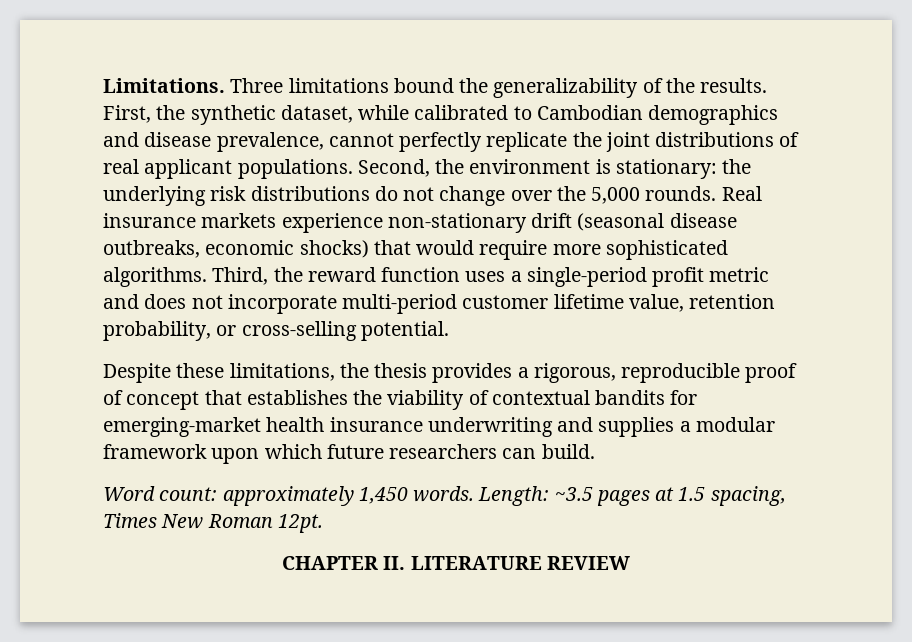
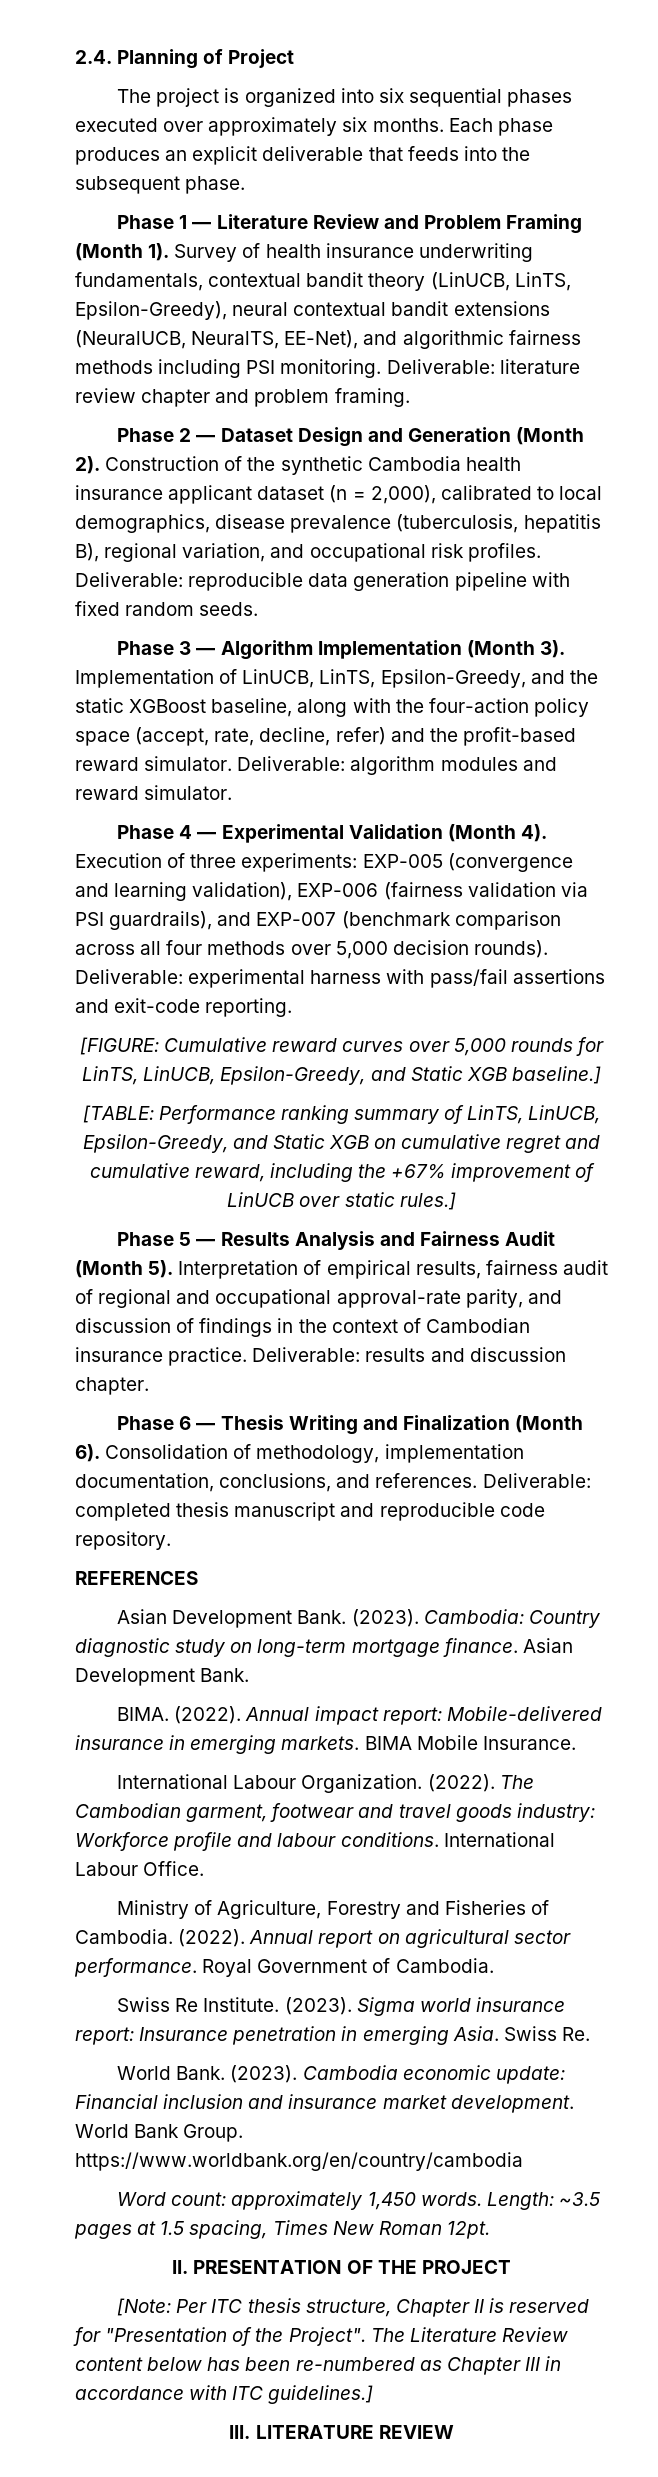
- Limitations. Three limitations bound the generalizability of the results. First, the synthetic dataset, while calibrated to Cambodian demographics and disease prevalence, cannot perfectly replicate the joint distributions of real applicant populations. Second, the environment is stationary: the underlying risk distributions do not change over the 5,000 rounds. Real insurance markets experience non-stationary drift (seasonal disease outbreaks, economic shocks) that would require more sophisticated algorithms. Third, the reward function uses a single-period profit metric and does not incorporate multi-period customer lifetime value, retention probability, or cross-selling potential.
- Despite these limitations, the thesis provides a rigorous, reproducible proof of concept that establishes the viability of contextual bandits for emerging-market health insurance underwriting and supplies a modular framework upon which future researchers can build.
+ 2.4. Planning of Project
+ The project is organized into six sequential phases executed over approximately six months. Each phase produces an explicit deliverable that feeds into the subsequent phase.
+ Phase 1 — Literature Review and Problem Framing (Month 1). Survey of health insurance underwriting fundamentals, contextual bandit theory (LinUCB, LinTS, Epsilon-Greedy), neural contextual bandit extensions (NeuralUCB, NeuralTS, EE-Net), and algorithmic fairness methods including PSI monitoring. Deliverable: literature review chapter and problem framing.
+ Phase 2 — Dataset Design and Generation (Month 2). Construction of the synthetic Cambodia health insurance applicant dataset (n = 2,000), calibrated to local demographics, disease prevalence (tuberculosis, hepatitis B), regional variation, and occupational risk profiles. Deliverable: reproducible data generation pipeline with fixed random seeds.
+ Phase 3 — Algorithm Implementation (Month 3). Implementation of LinUCB, LinTS, Epsilon-Greedy, and the static XGBoost baseline, along with the four-action policy space (accept, rate, decline, refer) and the profit-based reward simulator. Deliverable: algorithm modules and reward simulator.
+ Phase 4 — Experimental Validation (Month 4). Execution of three experiments: EXP-005 (convergence and learning validation), EXP-006 (fairness validation via PSI guardrails), and EXP-007 (benchmark comparison across all four methods over 5,000 decision rounds). Deliverable: experimental harness with pass/fail assertions and exit-code reporting.
+ [FIGURE: Cumulative reward curves over 5,000 rounds for LinTS, LinUCB, Epsilon-Greedy, and Static XGB baseline.]
+ [TABLE: Performance ranking summary of LinTS, LinUCB, Epsilon-Greedy, and Static XGB on cumulative regret and cumulative reward, including the +67% improvement of LinUCB over static rules.]
+ Phase 5 — Results Analysis and Fairness Audit (Month 5). Interpretation of empirical results, fairness audit of regional and occupational approval-rate parity, and discussion of findings in the context of Cambodian insurance practice. Deliverable: results and discussion chapter.
+ Phase 6 — Thesis Writing and Finalization (Month 6). Consolidation of methodology, implementation documentation, conclusions, and references. Deliverable: completed thesis manuscript and reproducible code repository.
+ REFERENCES
+ Asian Development Bank. (2023). Cambodia: Country diagnostic study on long-term mortgage finance. Asian Development Bank.
+ BIMA. (2022). Annual impact report: Mobile-delivered insurance in emerging markets. BIMA Mobile Insurance.
+ International Labour Organization. (2022). The Cambodian garment, footwear and travel goods industry: Workforce profile and labour conditions. International Labour Office.
+ Ministry of Agriculture, Forestry and Fisheries of Cambodia. (2022). Annual report on agricultural sector performance. Royal Government of Cambodia.
+ Swiss Re Institute. (2023). Sigma world insurance report: Insurance penetration in emerging Asia. Swiss Re.
+ World Bank. (2023). Cambodia economic update: Financial inclusion and insurance market development. World Bank Group. https://www.worldbank.org/en/country/cambodia
- CHAPTER II. LITERATURE REVIEW
+ II. PRESENTATION OF THE PROJECT
+ [Note: Per ITC thesis structure, Chapter II is reserved for "Presentation of the Project". The Literature Review content below has been re-numbered as Chapter III in accordance with ITC guidelines.]
+ III. LITERATURE REVIEW

